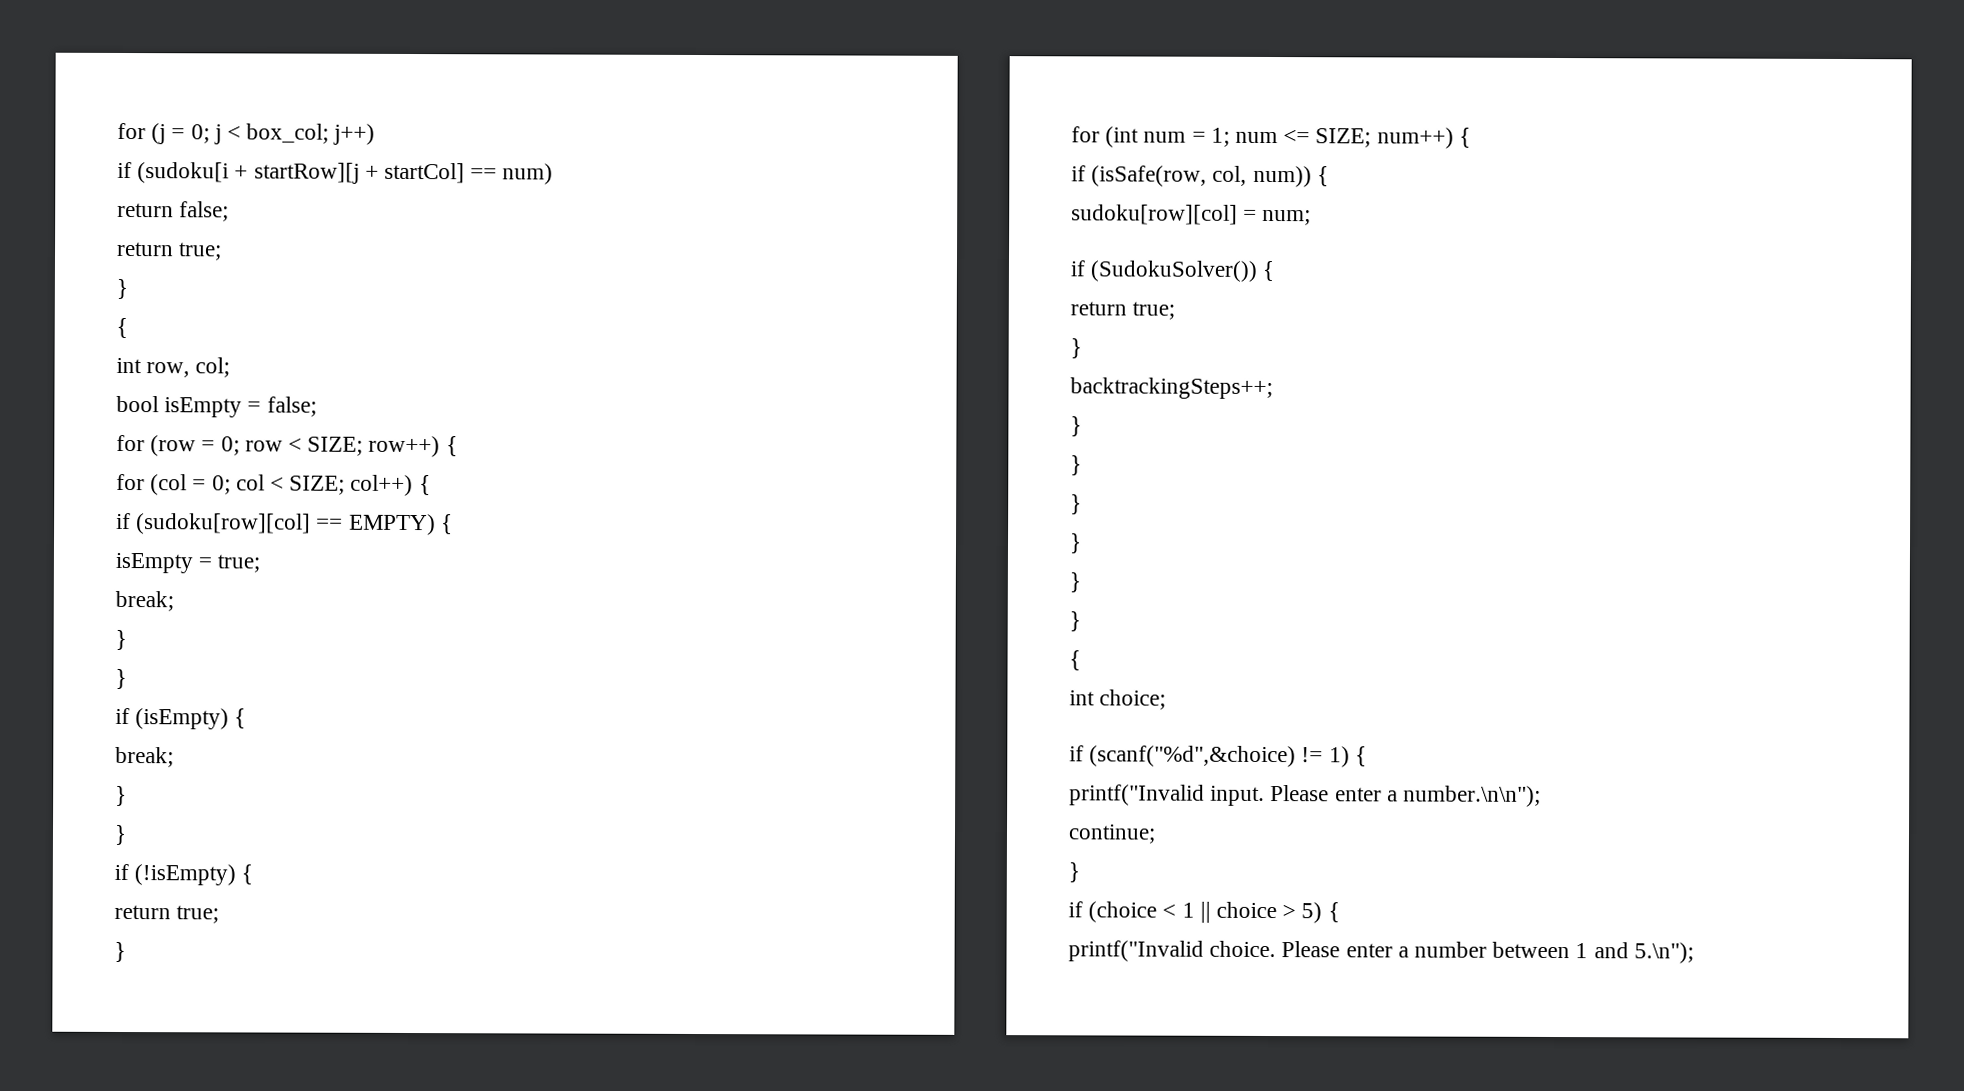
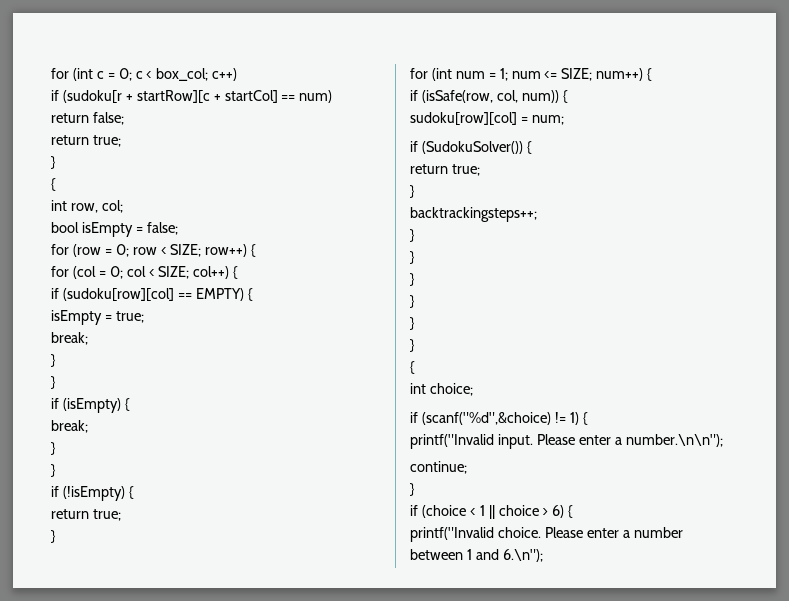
- for (j = 0; j < box_col; j++)
- if (sudoku[i + startRow][j + startCol] == num)
+ for (int c = 0; c < box_col; c++)
+ if (sudoku[r + startRow][c + startCol] == num)
- backtrackingSteps++;
+ backtrackingsteps++;
- if (choice < 1 || choice > 5) {
+ if (choice < 1 || choice > 6) {
- Please enter a number between 1 and 5.\n");
+ Please enter a number between 1 and 6.\n");

